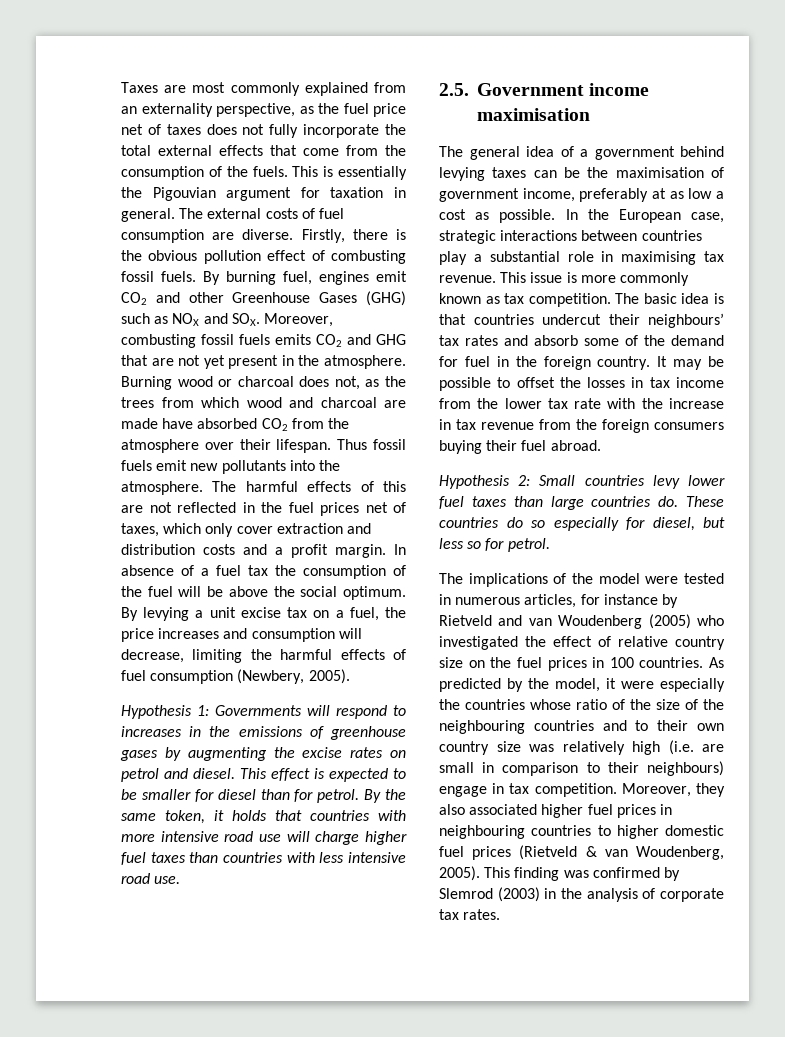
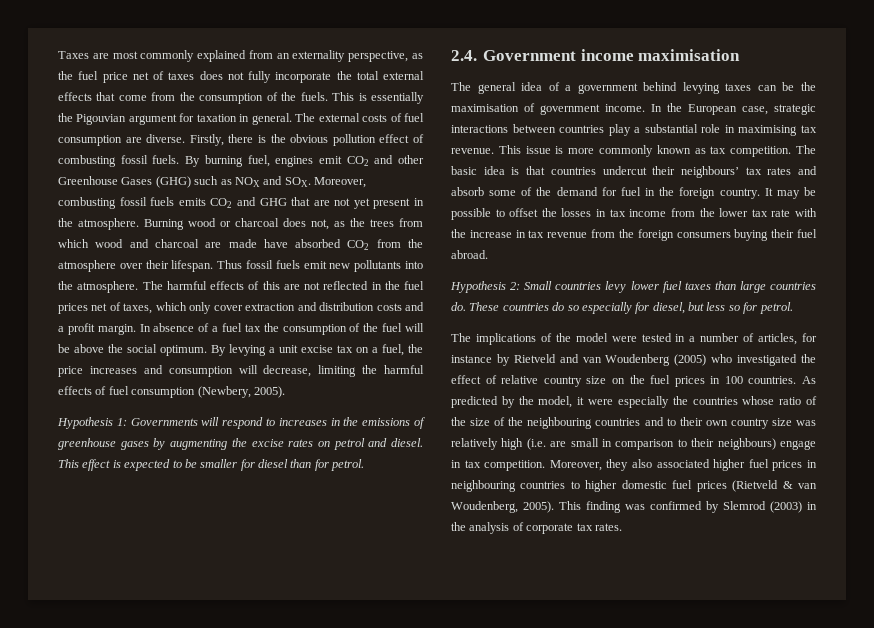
- This effect is expected to be smaller for diesel than for petrol. By the same token, it holds that countries with more intensive road use will charge higher fuel taxes than countries with less intensive road use.
- 2.5. Government income maximisation
+ This effect is expected to be smaller for diesel than for petrol.
+ 2.4. Government income maximisation
- The general idea of a government behind levying taxes can be the maximisation of government income, preferably at as low a cost as possible.
+ The general idea of a government behind levying taxes can be the maximisation of government income.
- The implications of the model were tested in numerous articles, for instance by Rietveld and van Woudenberg (2005) who investigated the effect of relative country size on the fuel prices in 100 countries.
+ The implications of the model were tested in a number of articles, for instance by Rietveld and van Woudenberg (2005) who investigated the effect of relative country size on the fuel prices in 100 countries.

